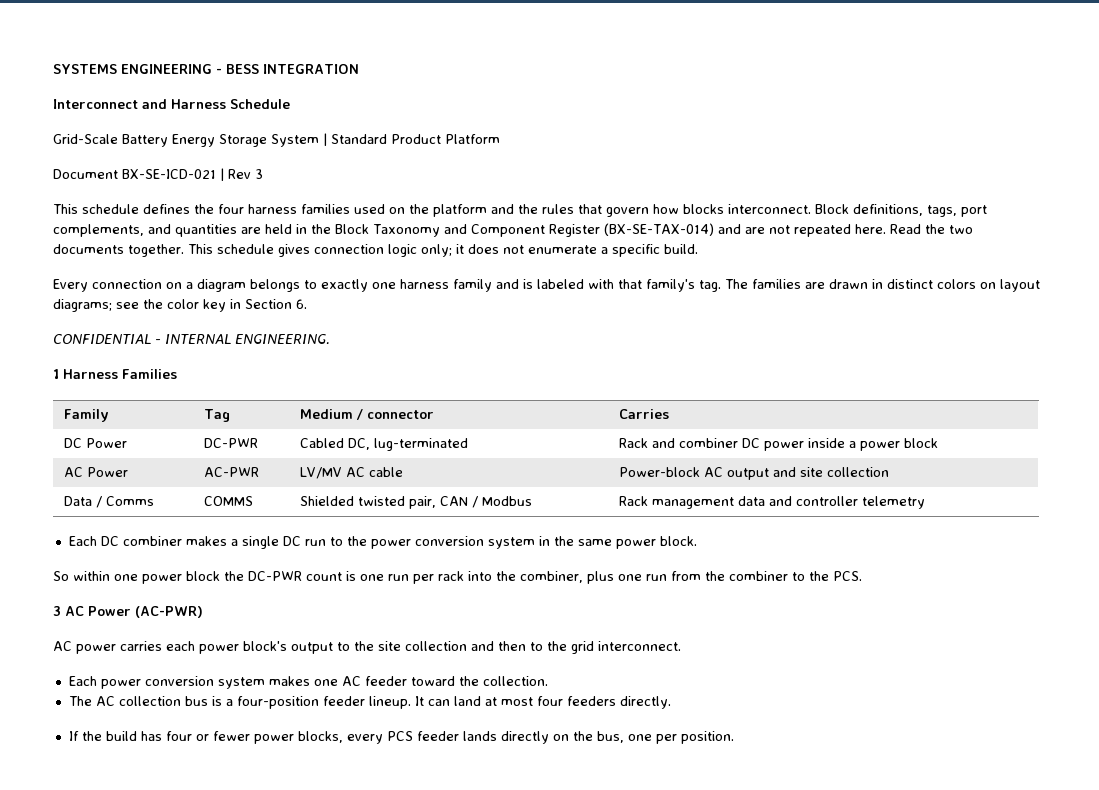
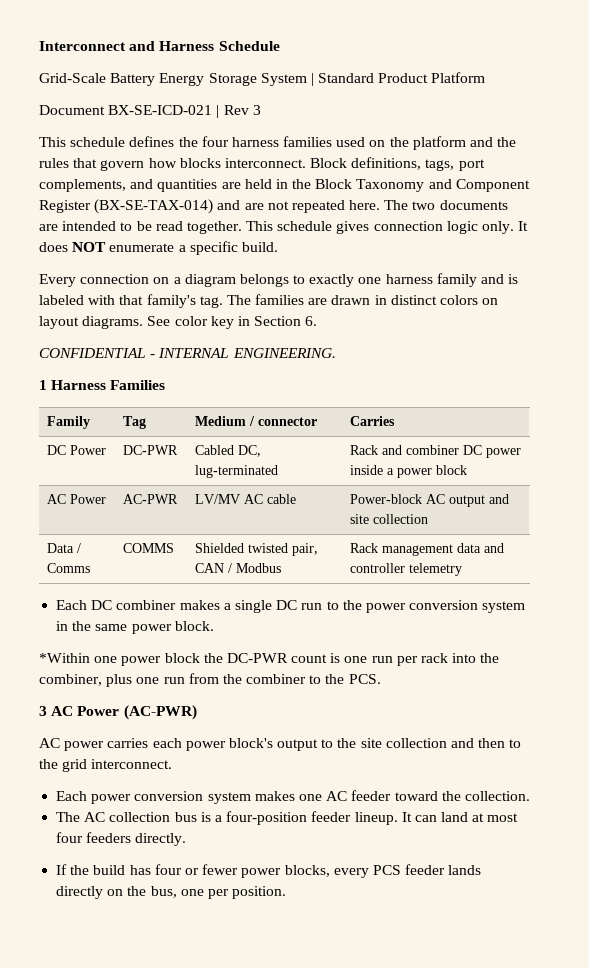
- SYSTEMS ENGINEERING - BESS INTEGRATION
- Read the two documents together.
+ The two documents are intended to be read together.
- This schedule gives connection logic only; it does not enumerate a specific build.
+ This schedule gives connection logic only. It does NOT enumerate a specific build.
- The families are drawn in distinct colors on layout diagrams; see the color key in Section 6.
+ The families are drawn in distinct colors on layout diagrams. See color key in Section 6.
- So within one power block the DC-PWR count is one run per rack into the combiner, plus one run from the combiner to the PCS.
+ *Within one power block the DC-PWR count is one run per rack into the combiner, plus one run from the combiner to the PCS.

